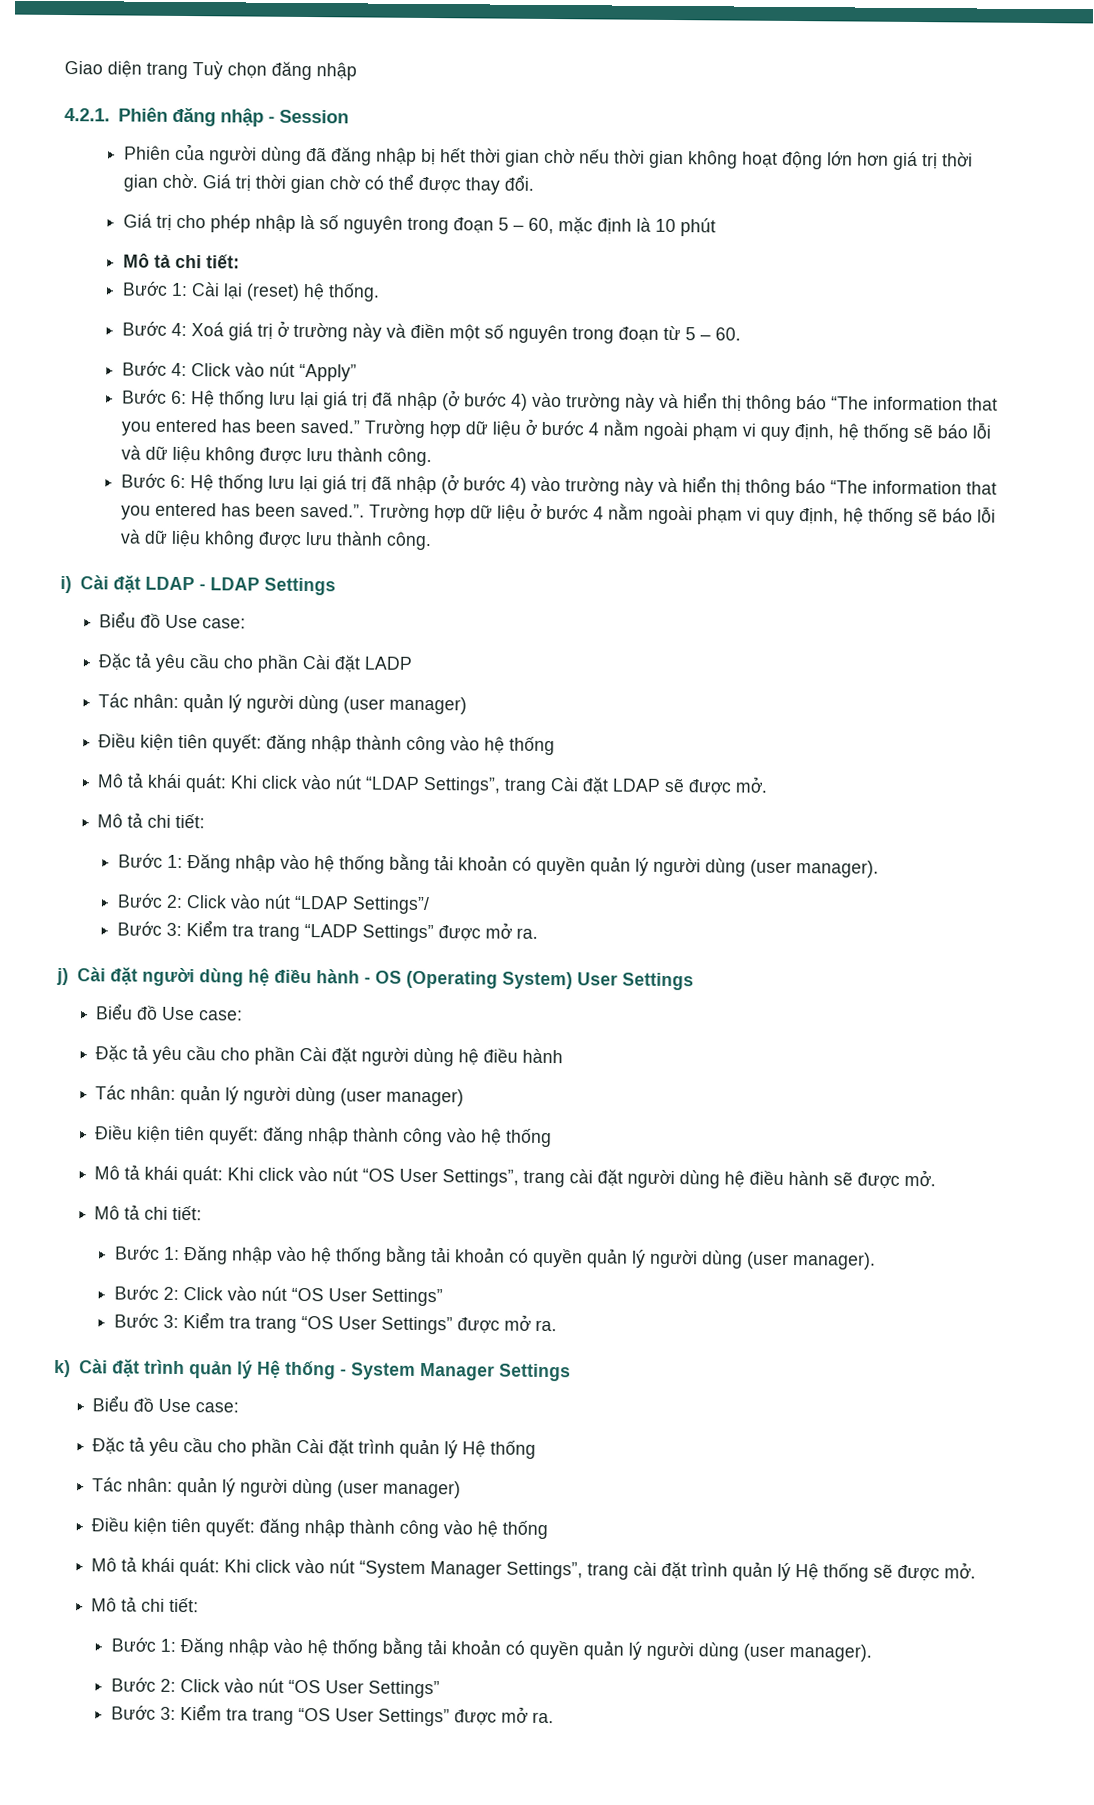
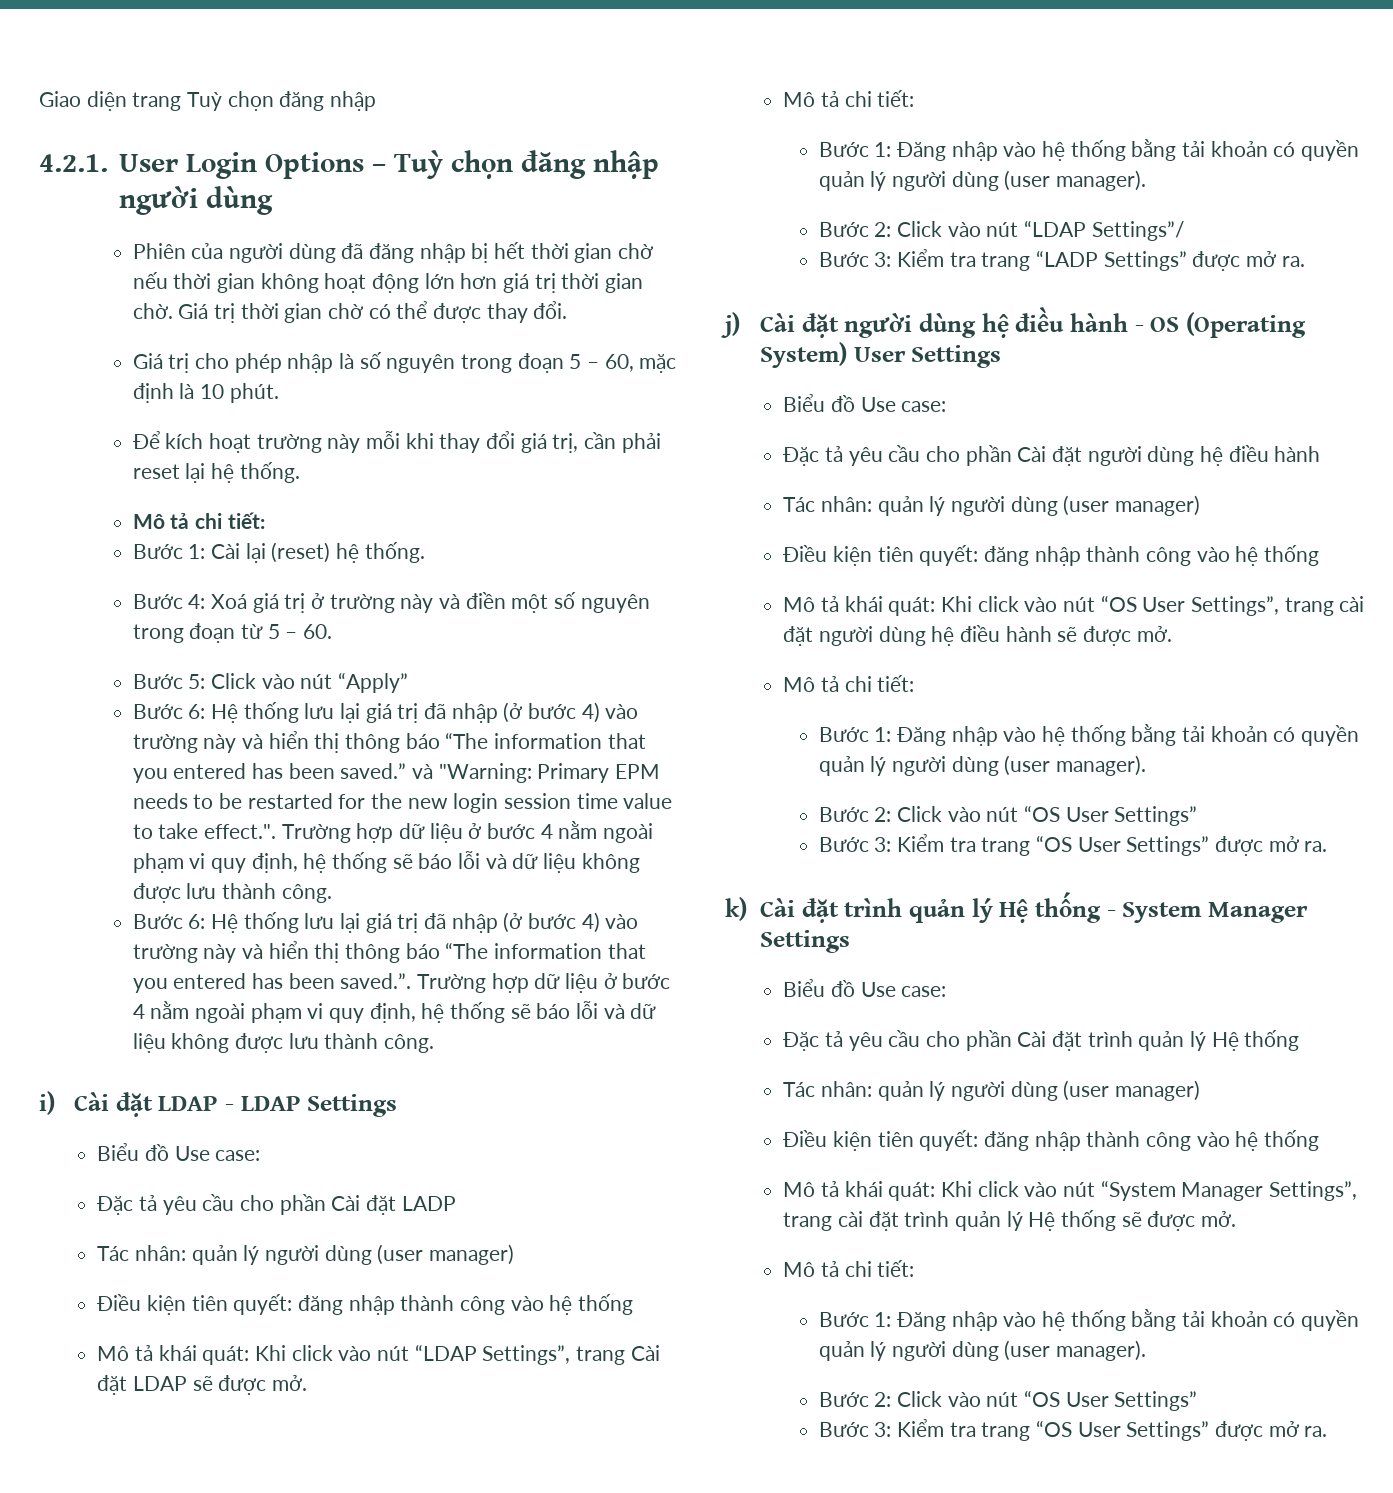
- 4.2.1. Phiên đăng nhập - Session
+ 4.2.1. User Login Options – Tuỳ chọn đăng nhập người dùng
- Giá trị cho phép nhập là số nguyên trong đoạn 5 – 60, mặc định là 10 phút
+ Giá trị cho phép nhập là số nguyên trong đoạn 5 – 60, mặc định là 10 phút.
+ Để kích hoạt trường này mỗi khi thay đổi giá trị, cần phải reset lại hệ thống.
- Bước 4: Click vào nút “Apply”
+ Bước 5: Click vào nút “Apply”
- Bước 6: Hệ thống lưu lại giá trị đã nhập (ở bước 4) vào trường này và hiển thị thông báo “The information that you entered has been saved.” Trường hợp dữ liệu ở bước 4 nằm ngoài phạm vi quy định, hệ thống sẽ báo lỗi và dữ liệu không được lưu thành công.
+ Bước 6: Hệ thống lưu lại giá trị đã nhập (ở bước 4) vào trường này và hiển thị thông báo “The information that you entered has been saved.” và "Warning: Primary EPM needs to be restarted for the new login session time value to take effect.". Trường hợp dữ liệu ở bước 4 nằm ngoài phạm vi quy định, hệ thống sẽ báo lỗi và dữ liệu không được lưu thành công.

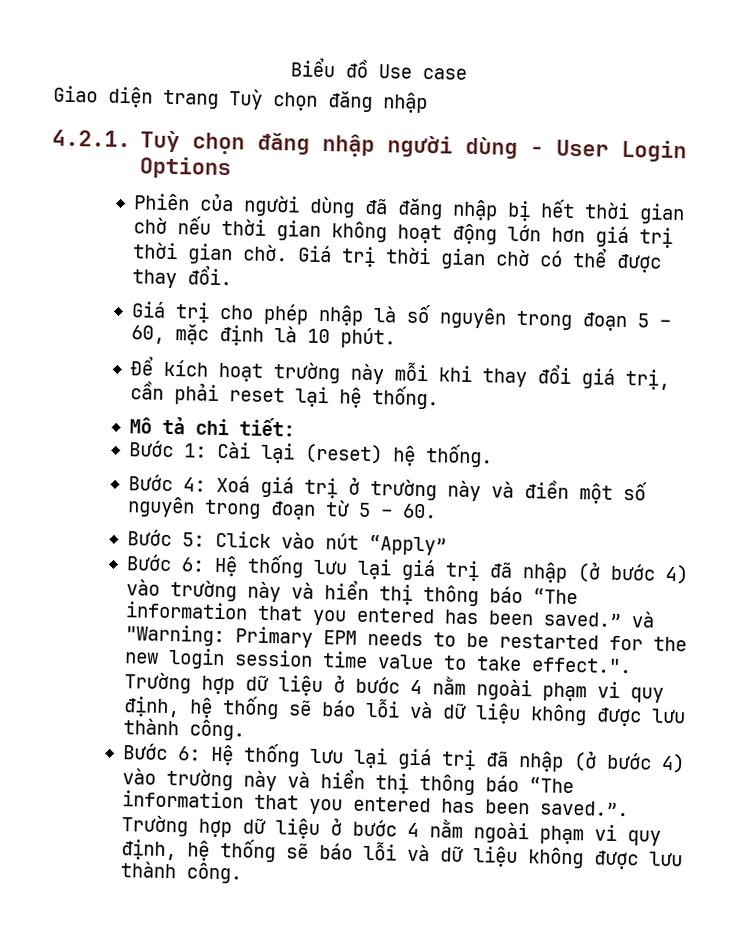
+ Biểu đồ Use case
- 4.2.1. User Login Options – Tuỳ chọn đăng nhập người dùng
+ 4.2.1. Tuỳ chọn đăng nhập người dùng - User Login Options
- i) Cài đặt LDAP - LDAP Settings
- Biểu đồ Use case:
- Đặc tả yêu cầu cho phần Cài đặt LADP
- Tác nhân: quản lý người dùng (user manager)
- Điều kiện tiên quyết: đăng nhập thành công vào hệ thống
- Mô tả khái quát: Khi click vào nút “LDAP Settings”, trang Cài đặt LDAP sẽ được mở.
- Mô tả chi tiết:
- Bước 1: Đăng nhập vào hệ thống bằng tải khoản có quyền quản lý người dùng (user manager).
- Bước 2: Click vào nút “LDAP Settings”/
- Bước 3: Kiểm tra trang “LADP Settings” được mở ra.
- j) Cài đặt người dùng hệ điều hành - OS (Operating System) User Settings
- Biểu đồ Use case:
- Đặc tả yêu cầu cho phần Cài đặt người dùng hệ điều hành
- Tác nhân: quản lý người dùng (user manager)
- Điều kiện tiên quyết: đăng nhập thành công vào hệ thống
- Mô tả khái quát: Khi click vào nút “OS User Settings”, trang cài đặt người dùng hệ điều hành sẽ được mở.
- Mô tả chi tiết:
- Bước 1: Đăng nhập vào hệ thống bằng tải khoản có quyền quản lý người dùng (user manager).
- Bước 2: Click vào nút “OS User Settings”
- Bước 3: Kiểm tra trang “OS User Settings” được mở ra.
- k) Cài đặt trình quản lý Hệ thống - System Manager Settings
- Biểu đồ Use case:
- Đặc tả yêu cầu cho phần Cài đặt trình quản lý Hệ thống
- Tác nhân: quản lý người dùng (user manager)
- Điều kiện tiên quyết: đăng nhập thành công vào hệ thống
- Mô tả khái quát: Khi click vào nút “System Manager Settings”, trang cài đặt trình quản lý Hệ thống sẽ được mở.
- Mô tả chi tiết:
- Bước 1: Đăng nhập vào hệ thống bằng tải khoản có quyền quản lý người dùng (user manager).
- Bước 2: Click vào nút “OS User Settings”
- Bước 3: Kiểm tra trang “OS User Settings” được mở ra.

